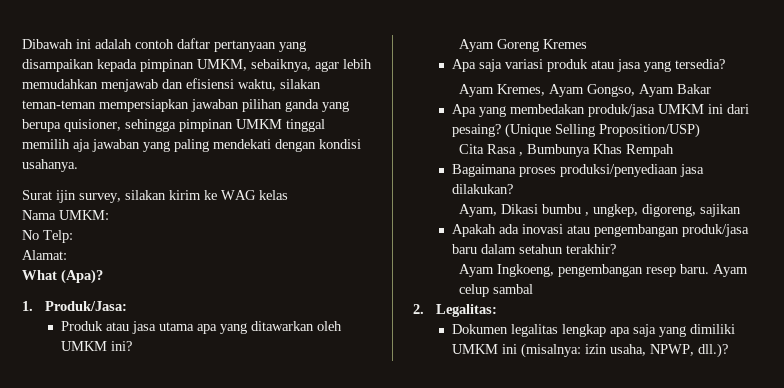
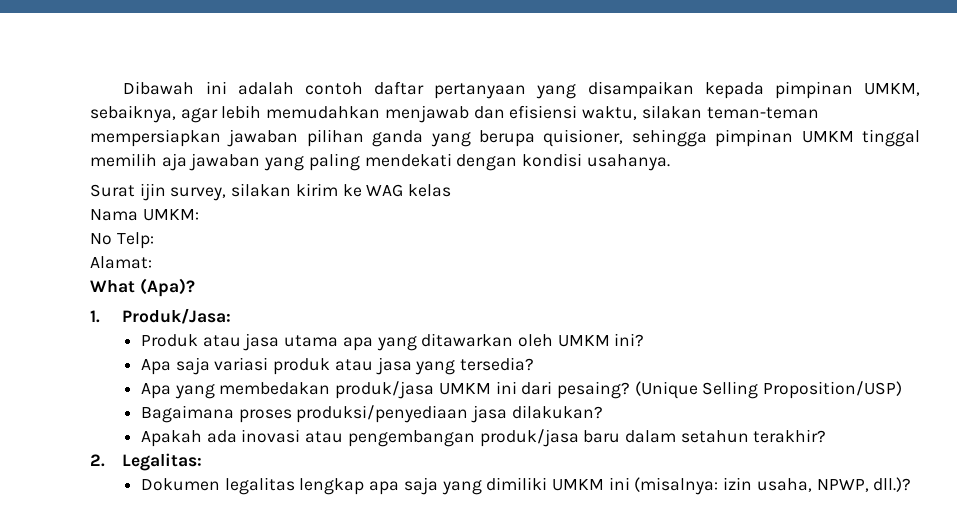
- Ayam Goreng Kremes
- Ayam Kremes, Ayam Gongso, Ayam Bakar
- Cita Rasa , Bumbunya Khas Rempah
- Ayam, Dikasi bumbu , ungkep, digoreng, sajikan
- Ayam Ingkoeng, pengembangan resep baru. Ayam celup sambal

